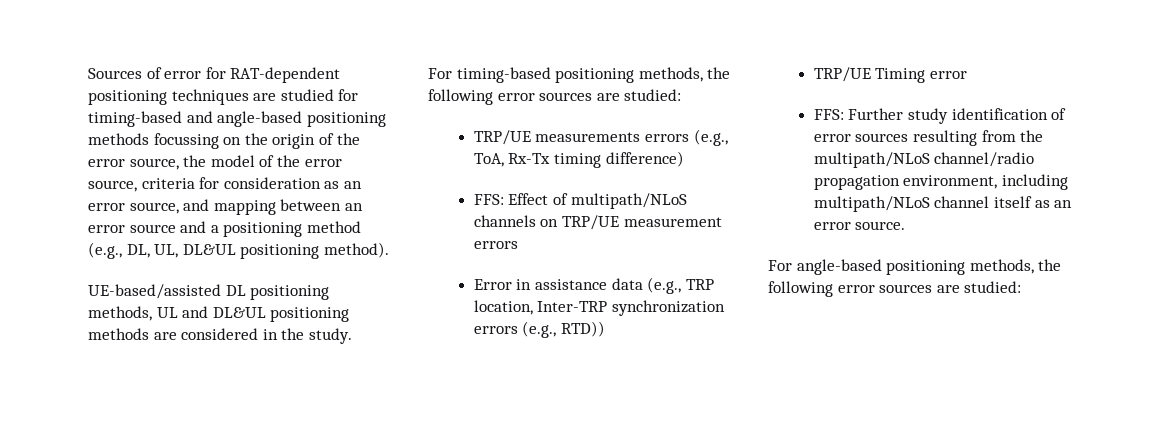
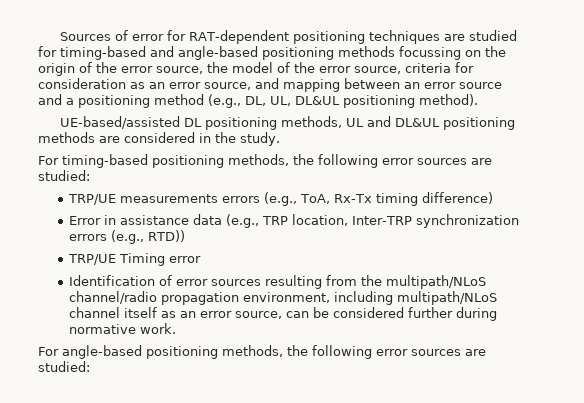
- FFS: Effect of multipath/NLoS channels on TRP/UE measurement errors
- FFS: Further study identification of error sources resulting from the multipath/NLoS channel/radio propagation environment, including multipath/NLoS channel itself as an error source.
+ Identification of error sources resulting from the multipath/NLoS channel/radio propagation environment, including multipath/NLoS channel itself as an error source, can be considered further during normative work.

